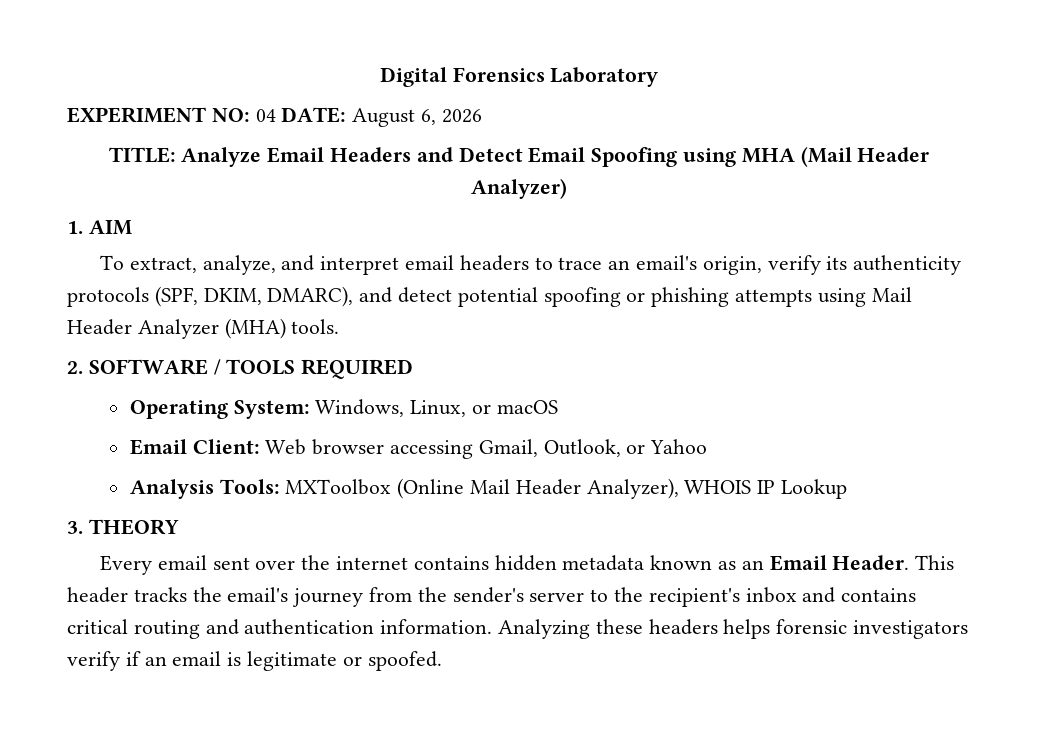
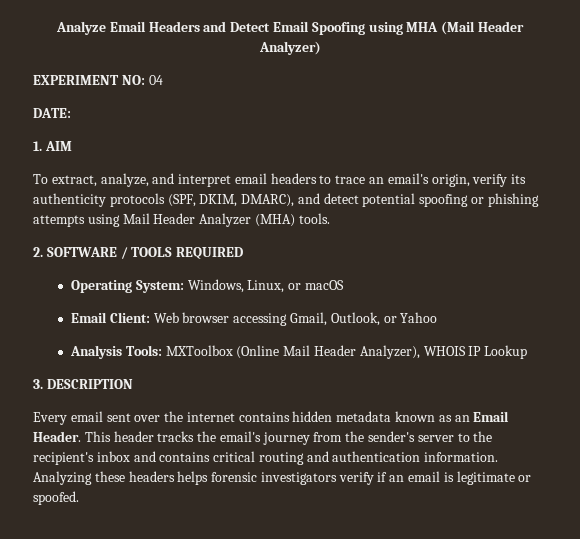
- Digital Forensics Laboratory
- EXPERIMENT NO: 04 DATE: August 6, 2026
- TITLE: Analyze Email Headers and Detect Email Spoofing using MHA (Mail Header Analyzer)
+ Analyze Email Headers and Detect Email Spoofing using MHA (Mail Header Analyzer)
+ EXPERIMENT NO: 04
+ DATE:
- 3. THEORY
+ 3. DESCRIPTION

